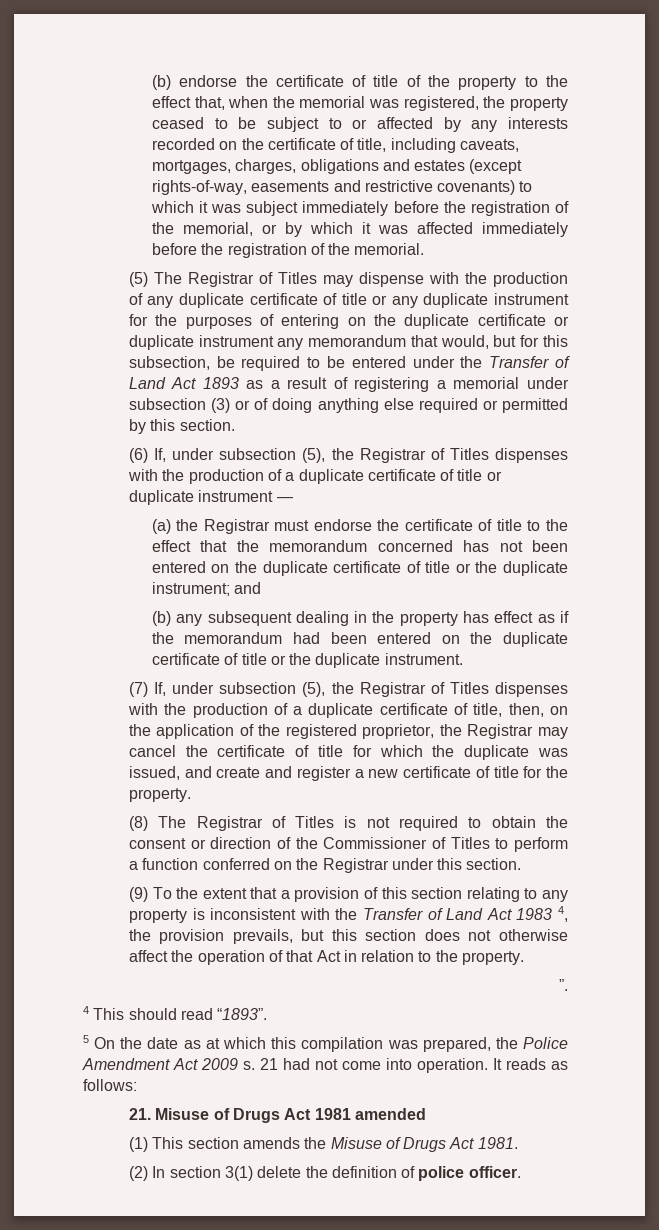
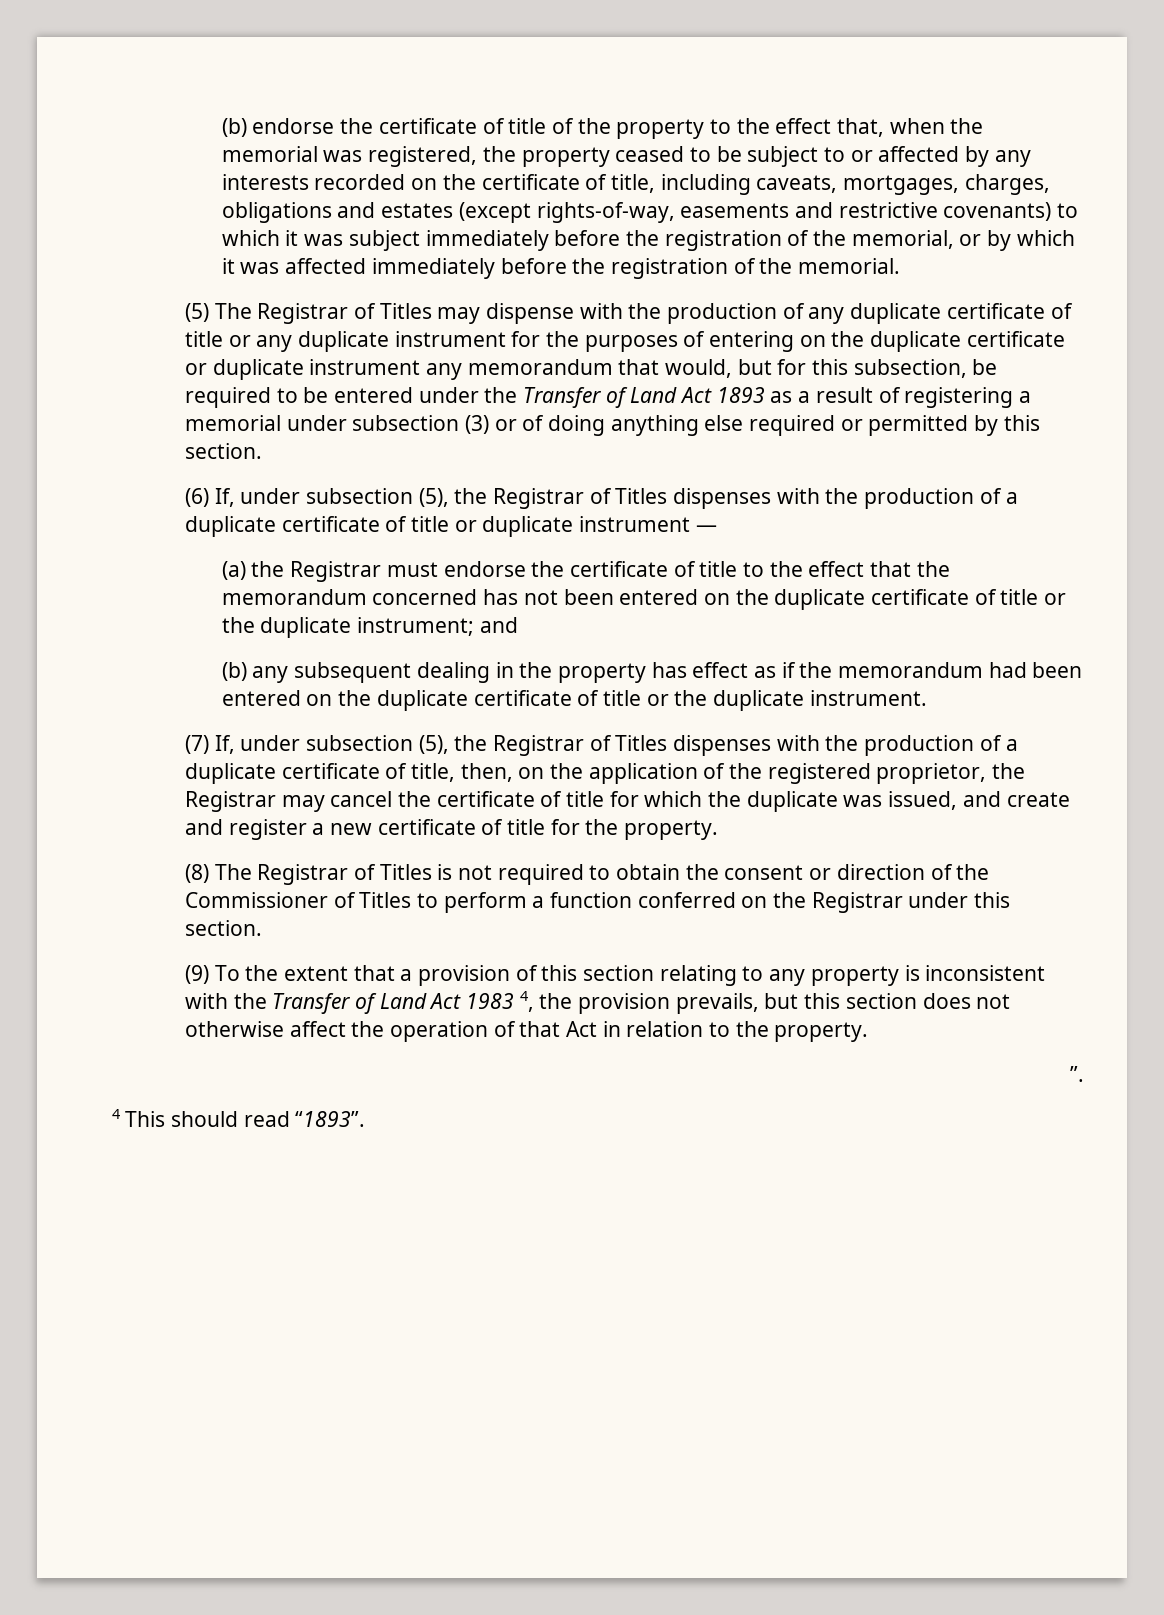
- 5 On the date as at which this compilation was prepared, the Police Amendment Act 2009 s. 21 had not come into operation. It reads as follows:
- 21. Misuse of Drugs Act 1981 amended
- (1) This section amends the Misuse of Drugs Act 1981.
- (2) In section 3(1) delete the definition of police officer.

